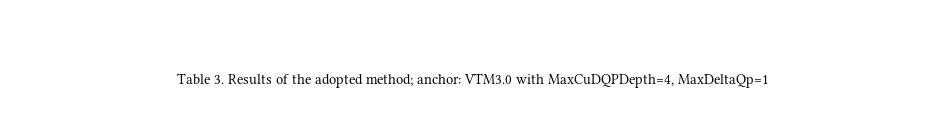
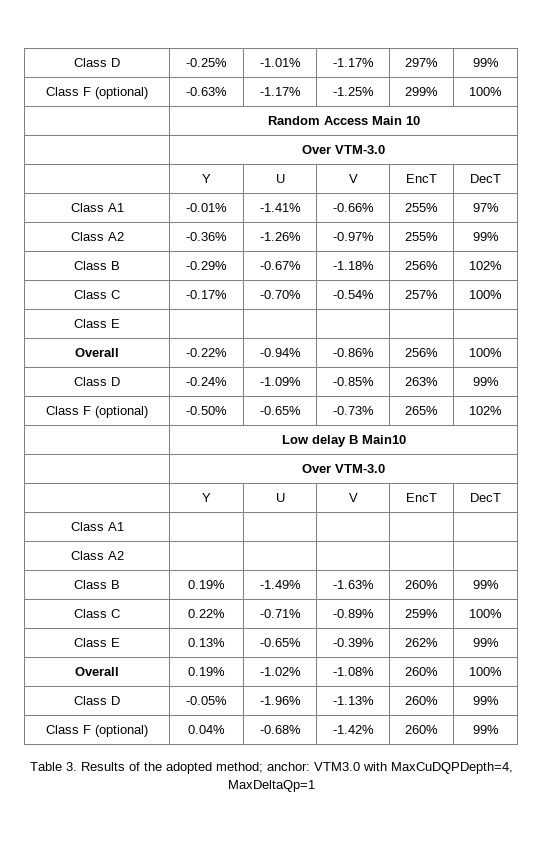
+ Class D | -0.25% | -1.01% | -1.17% | 297% | 99%
+ Class F (optional) | -0.63% | -1.17% | -1.25% | 299% | 100%
+ | Random Access Main 10
+ | Over VTM-3.0
+ | Y | U | V | EncT | DecT
+ Class A1 | -0.01% | -1.41% | -0.66% | 255% | 97%
+ Class A2 | -0.36% | -1.26% | -0.97% | 255% | 99%
+ Class B | -0.29% | -0.67% | -1.18% | 256% | 102%
+ Class C | -0.17% | -0.70% | -0.54% | 257% | 100%
+ Class E | | | | |
+ Overall | -0.22% | -0.94% | -0.86% | 256% | 100%
+ Class D | -0.24% | -1.09% | -0.85% | 263% | 99%
+ Class F (optional) | -0.50% | -0.65% | -0.73% | 265% | 102%
+ | Low delay B Main10
+ | Over VTM-3.0
+ | Y | U | V | EncT | DecT
+ Class A1 | | | | |
+ Class A2 | | | | |
+ Class B | 0.19% | -1.49% | -1.63% | 260% | 99%
+ Class C | 0.22% | -0.71% | -0.89% | 259% | 100%
+ Class E | 0.13% | -0.65% | -0.39% | 262% | 99%
+ Overall | 0.19% | -1.02% | -1.08% | 260% | 100%
+ Class D | -0.05% | -1.96% | -1.13% | 260% | 99%
+ Class F (optional) | 0.04% | -0.68% | -1.42% | 260% | 99%

